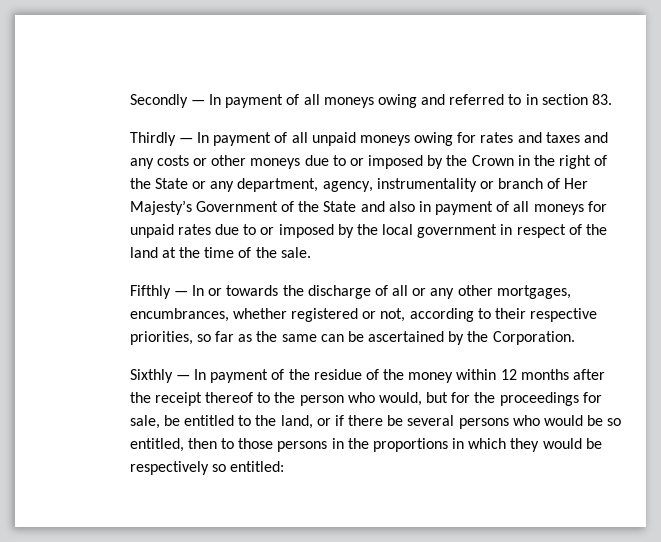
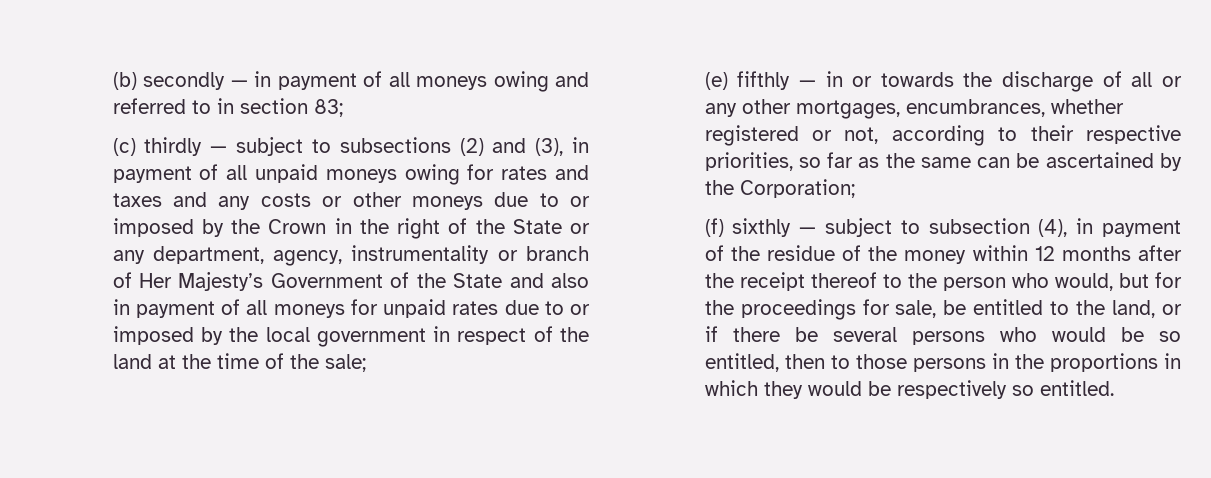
- Secondly — In payment of all moneys owing and referred to in section 83.
- Thirdly — In payment of all unpaid moneys owing for rates and taxes and any costs or other moneys due to or imposed by the Crown in the right of the State or any department, agency, instrumentality or branch of Her Majesty’s Government of the State and also in payment of all moneys for unpaid rates due to or imposed by the local government in respect of the land at the time of the sale.
- Fifthly — In or towards the discharge of all or any other mortgages, encumbrances, whether registered or not, according to their respective priorities, so far as the same can be ascertained by the Corporation.
- Sixthly — In payment of the residue of the money within 12 months after the receipt thereof to the person who would, but for the proceedings for sale, be entitled to the land, or if there be several persons who would be so entitled, then to those persons in the proportions in which they would be respectively so entitled:
+ (b) secondly — in payment of all moneys owing and referred to in section 83;
+ (c) thirdly — subject to subsections (2) and (3), in payment of all unpaid moneys owing for rates and taxes and any costs or other moneys due to or imposed by the Crown in the right of the State or any department, agency, instrumentality or branch of Her Majesty’s Government of the State and also in payment of all moneys for unpaid rates due to or imposed by the local government in respect of the land at the time of the sale;
+ (e) fifthly — in or towards the discharge of all or any other mortgages, encumbrances, whether registered or not, according to their respective priorities, so far as the same can be ascertained by the Corporation;
+ (f) sixthly — subject to subsection (4), in payment of the residue of the money within 12 months after the receipt thereof to the person who would, but for the proceedings for sale, be entitled to the land, or if there be several persons who would be so entitled, then to those persons in the proportions in which they would be respectively so entitled.

